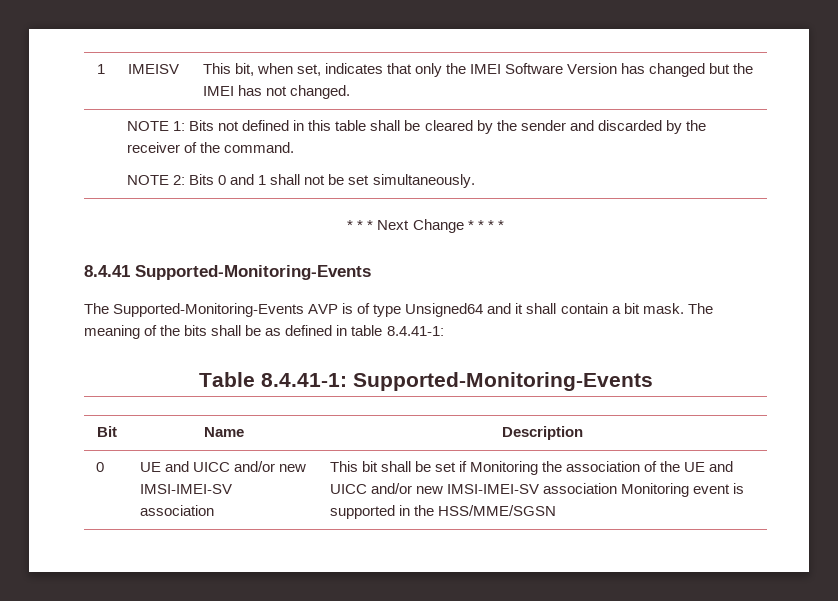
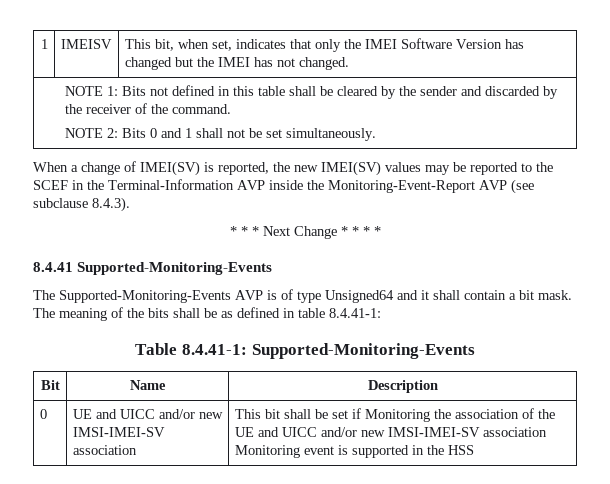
+ When a change of IMEI(SV) is reported, the new IMEI(SV) values may be reported to the SCEF in the Terminal-Information AVP inside the Monitoring-Event-Report AVP (see subclause 8.4.3).
- 0 | UE and UICC and/or new IMSI-IMEI-SV association | This bit shall be set if Monitoring the association of the UE and UICC and/or new IMSI-IMEI-SV association Monitoring event is supported in the HSS/MME/SGSN
+ 0 | UE and UICC and/or new IMSI-IMEI-SV association | This bit shall be set if Monitoring the association of the UE and UICC and/or new IMSI-IMEI-SV association Monitoring event is supported in the HSS

